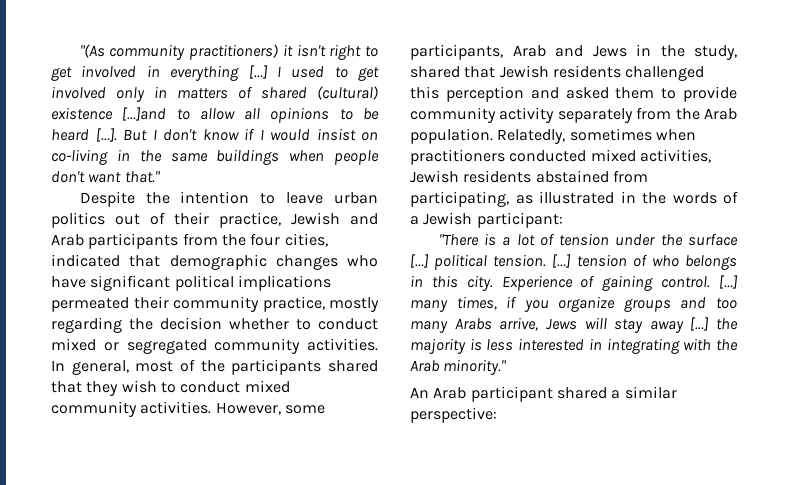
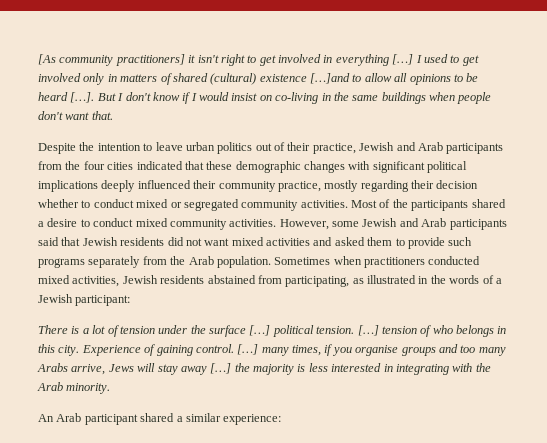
- "(As community practitioners) it isn't right to get involved in everything […]
+ [As community practitioners] it isn't right to get involved in everything […]
- But I don't know if I would insist on co-living in the same buildings when people don't want that."
+ But I don't know if I would insist on co-living in the same buildings when people don't want that.
- Despite the intention to leave urban politics out of their practice, Jewish and Arab participants from the four cities, indicated that demographic changes who have significant political implications permeated their community practice, mostly regarding the decision whether to conduct mixed or segregated community activities.
+ Despite the intention to leave urban politics out of their practice, Jewish and Arab participants from the four cities indicated that these demographic changes with significant political implications deeply influenced their community practice, mostly regarding their decision whether to conduct mixed or segregated community activities.
- In general, most of the participants shared that they wish to conduct mixed community activities.
+ Most of the participants shared a desire to conduct mixed community activities.
- However, some participants, Arab and Jews in the study, shared that Jewish residents challenged this perception and asked them to provide community activity separately from the Arab population.
+ However, some Jewish and Arab participants said that Jewish residents did not want mixed activities and asked them to provide such programs separately from the Arab population.
- Relatedly, sometimes when practitioners conducted mixed activities, Jewish residents abstained from participating, as illustrated in the words of a Jewish participant:
+ Sometimes when practitioners conducted mixed activities, Jewish residents abstained from participating, as illustrated in the words of a Jewish participant:
- "There is a lot of tension under the surface […] political tension.
+ There is a lot of tension under the surface […] political tension.
- […] many times, if you organize groups and too many Arabs arrive, Jews will stay away […] the majority is less interested in integrating with the Arab minority."
+ […] many times, if you organise groups and too many Arabs arrive, Jews will stay away […] the majority is less interested in integrating with the Arab minority.
- An Arab participant shared a similar perspective:
+ An Arab participant shared a similar experience:

